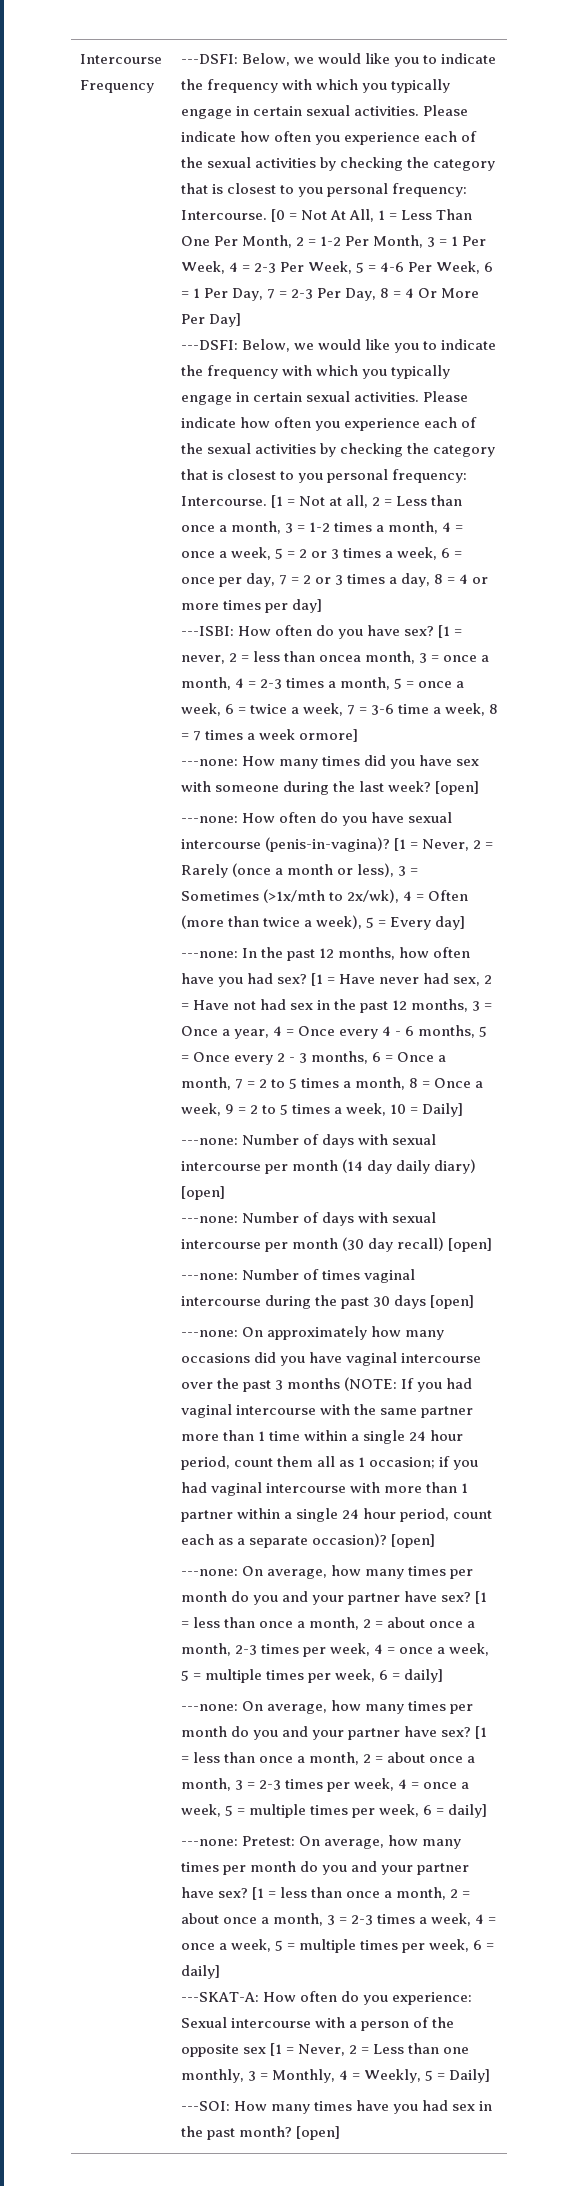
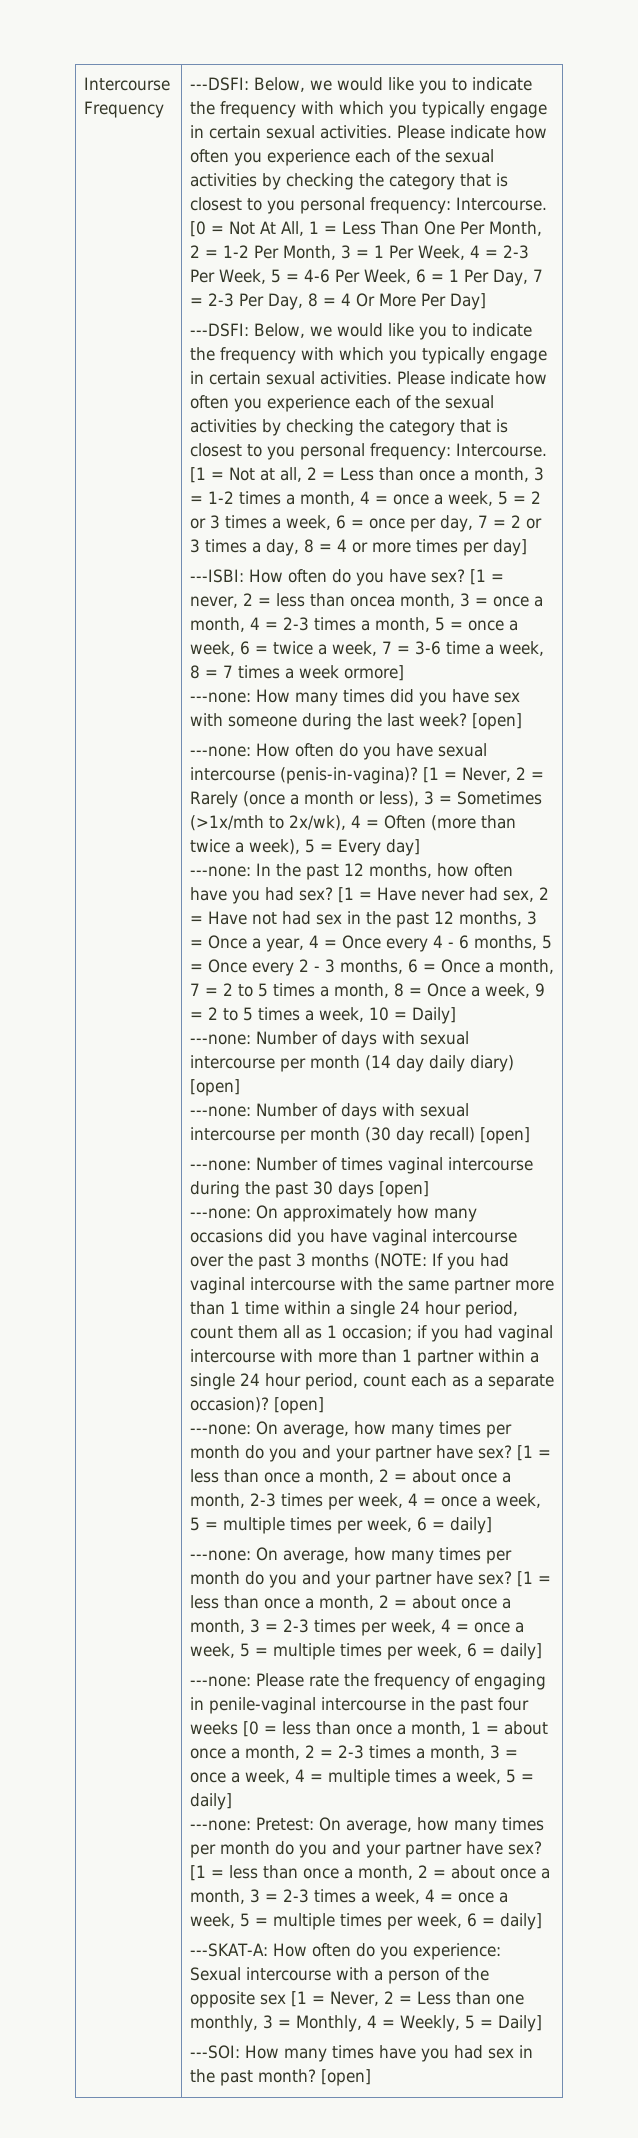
+ ---none: Please rate the frequency of engaging in penile-vaginal intercourse in the past four weeks [0 = less than once a month, 1 = about once a month, 2 = 2-3 times a month, 3 = once a week, 4 = multiple times a week, 5 = daily]

